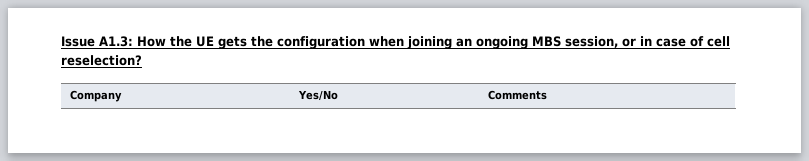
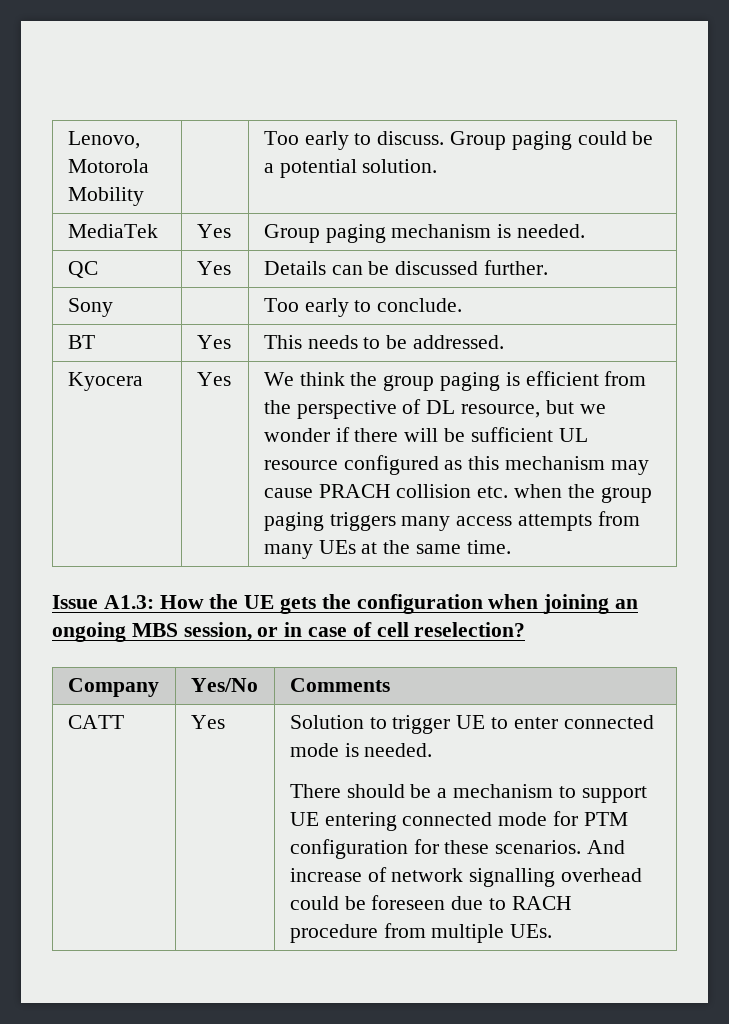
+ Lenovo, Motorola Mobility | | Too early to discuss. Group paging could be a potential solution.
+ MediaTek | Yes | Group paging mechanism is needed.
+ QC | Yes | Details can be discussed further.
+ Sony | | Too early to conclude.
+ BT | Yes | This needs to be addressed.
+ Kyocera | Yes | We think the group paging is efficient from the perspective of DL resource, but we wonder if there will be sufficient UL resource configured as this mechanism may cause PRACH collision etc. when the group paging triggers many access attempts from many UEs at the same time.
+ CATT | Yes | Solution to trigger UE to enter connected mode is needed.
+ There should be a mechanism to support UE entering connected mode for PTM configuration for these scenarios. And increase of network signalling overhead could be foreseen due to RACH procedure from multiple UEs.

